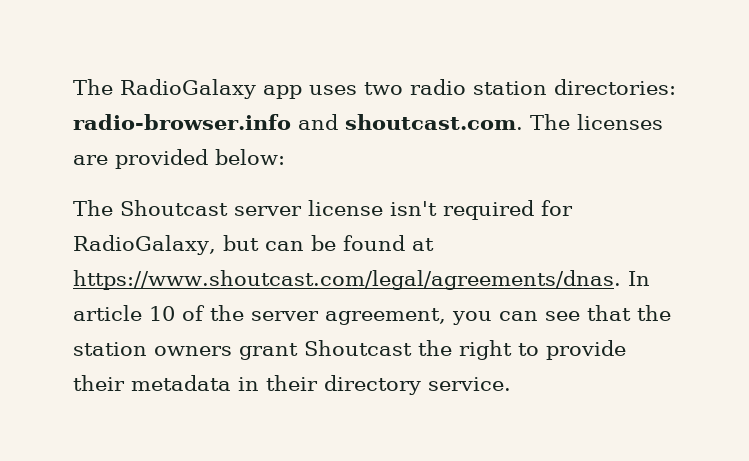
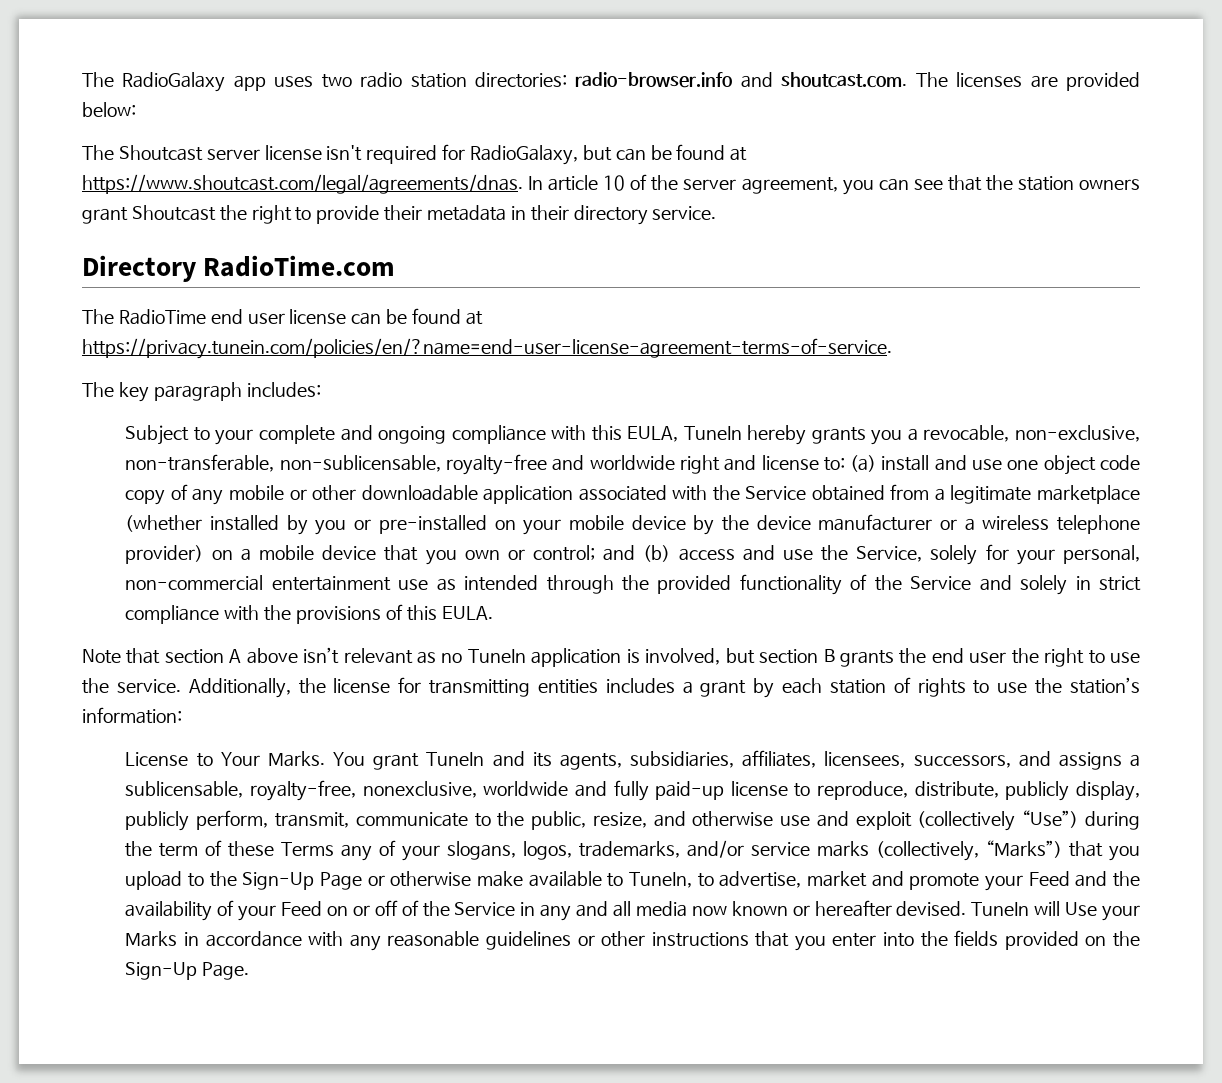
+ Directory RadioTime.com
+ The RadioTime end user license can be found at https://privacy.tunein.com/policies/en/?name=end-user-license-agreement-terms-of-service.
+ The key paragraph includes:
+ Subject to your complete and ongoing compliance with this EULA, TuneIn hereby grants you a revocable, non-exclusive, non-transferable, non-sublicensable, royalty-free and worldwide right and license to: (a) install and use one object code copy of any mobile or other downloadable application associated with the Service obtained from a legitimate marketplace (whether installed by you or pre-installed on your mobile device by the device manufacturer or a wireless telephone provider) on a mobile device that you own or control; and (b) access and use the Service, solely for your personal, non-commercial entertainment use as intended through the provided functionality of the Service and solely in strict compliance with the provisions of this EULA.
+ Note that section A above isn’t relevant as no TuneIn application is involved, but section B grants the end user the right to use the service. Additionally, the license for transmitting entities includes a grant by each station of rights to use the station’s information:
+ License to Your Marks. You grant TuneIn and its agents, subsidiaries, affiliates, licensees, successors, and assigns a sublicensable, royalty-free, nonexclusive, worldwide and fully paid-up license to reproduce, distribute, publicly display, publicly perform, transmit, communicate to the public, resize, and otherwise use and exploit (collectively “Use”) during the term of these Terms any of your slogans, logos, trademarks, and/or service marks (collectively, “Marks”) that you upload to the Sign-Up Page or otherwise make available to TuneIn, to advertise, market and promote your Feed and the availability of your Feed on or off of the Service in any and all media now known or hereafter devised. TuneIn will Use your Marks in accordance with any reasonable guidelines or other instructions that you enter into the fields provided on the Sign-Up Page.

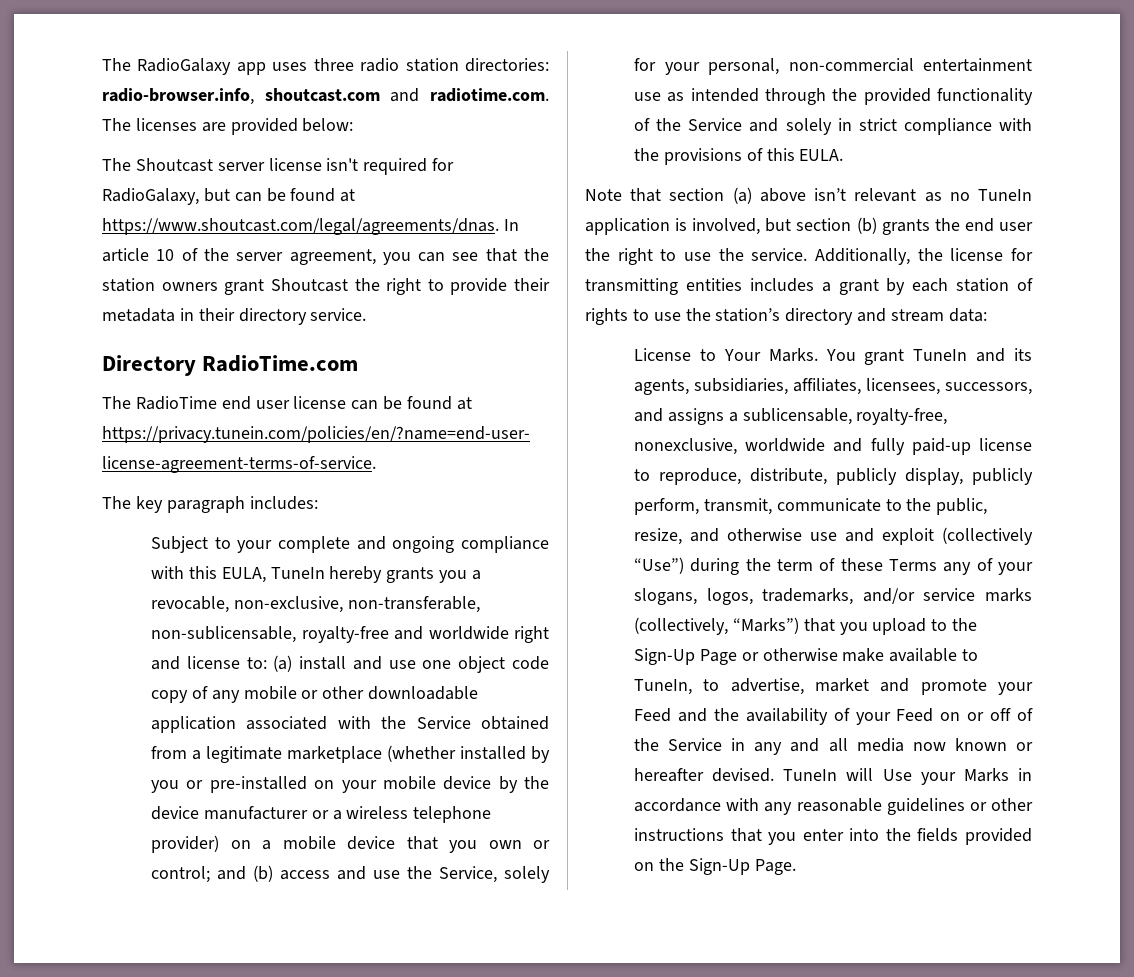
- The RadioGalaxy app uses two radio station directories: radio-browser.info and shoutcast.com. The licenses are provided below:
+ The RadioGalaxy app uses three radio station directories: radio-browser.info, shoutcast.com and radiotime.com. The licenses are provided below:
- Note that section A above isn’t relevant as no TuneIn application is involved, but section B grants the end user the right to use the service.
+ Note that section (a) above isn’t relevant as no TuneIn application is involved, but section (b) grants the end user the right to use the service.
- Additionally, the license for transmitting entities includes a grant by each station of rights to use the station’s information:
+ Additionally, the license for transmitting entities includes a grant by each station of rights to use the station’s directory and stream data:

